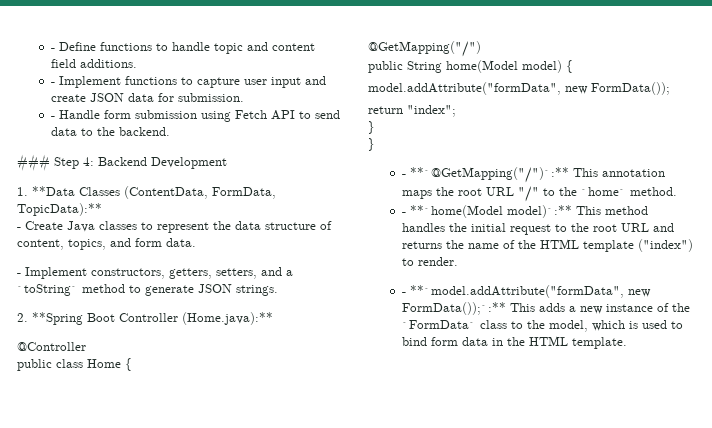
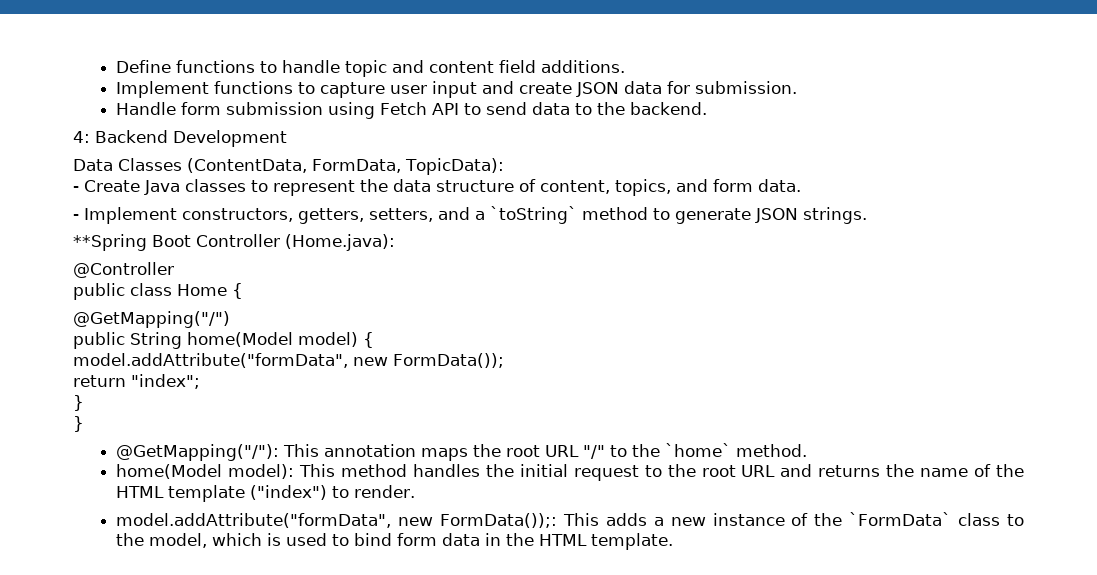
- - Define functions to handle topic and content field additions.
+ Define functions to handle topic and content field additions.
- - Implement functions to capture user input and create JSON data for submission.
+ Implement functions to capture user input and create JSON data for submission.
- - Handle form submission using Fetch API to send data to the backend.
+ Handle form submission using Fetch API to send data to the backend.
- ### Step 4: Backend Development
+ 4: Backend Development
- 1. **Data Classes (ContentData, FormData, TopicData):**
+ Data Classes (ContentData, FormData, TopicData):
- 2. **Spring Boot Controller (Home.java):**
+ **Spring Boot Controller (Home.java):
- - **`@GetMapping("/")`:** This annotation maps the root URL "/" to the `home` method.
+ @GetMapping("/"): This annotation maps the root URL "/" to the `home` method.
- - **`home(Model model)`:** This method handles the initial request to the root URL and returns the name of the HTML template ("index") to render.
+ home(Model model): This method handles the initial request to the root URL and returns the name of the HTML template ("index") to render.
- - **`model.addAttribute("formData", new FormData());`:** This adds a new instance of the `FormData` class to the model, which is used to bind form data in the HTML template.
+ model.addAttribute("formData", new FormData());: This adds a new instance of the `FormData` class to the model, which is used to bind form data in the HTML template.

